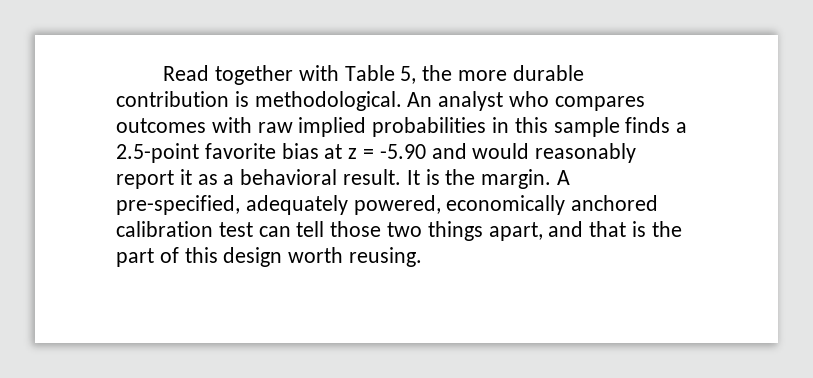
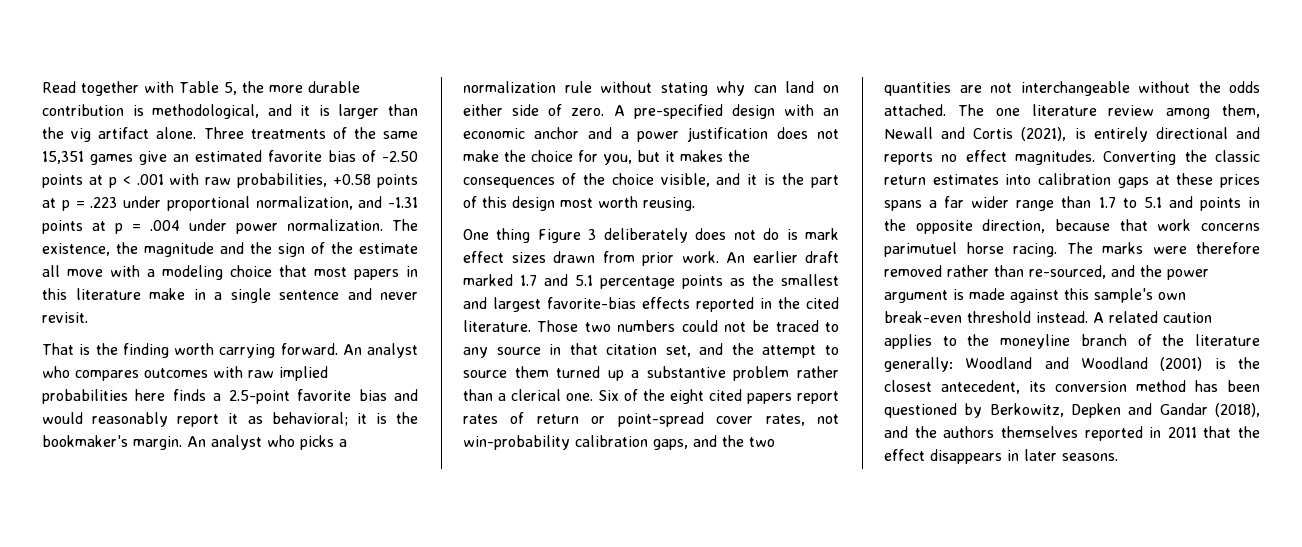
- Read together with Table 5, the more durable contribution is methodological.
+ Read together with Table 5, the more durable contribution is methodological, and it is larger than the vig artifact alone. Three treatments of the same 15,351 games give an estimated favorite bias of -2.50 points at p < .001 with raw probabilities, +0.58 points at p = .223 under proportional normalization, and -1.31 points at p = .004 under power normalization. The existence, the magnitude and the sign of the estimate all move with a modeling choice that most papers in this literature make in a single sentence and never revisit.
+ That is the finding worth carrying forward.
- An analyst who compares outcomes with raw implied probabilities in this sample finds a 2.5-point favorite bias at z = -5.90 and would reasonably report it as a behavioral result. It is the margin. A pre-specified, adequately powered, economically anchored calibration test can tell those two things apart, and that is the part of this design worth reusing.
+ An analyst who compares outcomes with raw implied probabilities here finds a 2.5-point favorite bias and would reasonably report it as behavioral; it is the bookmaker's margin. An analyst who picks a normalization rule without stating why can land on either side of zero. A pre-specified design with an economic anchor and a power justification does not make the choice for you, but it makes the consequences of the choice visible, and it is the part of this design most worth reusing.
+ One thing Figure 3 deliberately does not do is mark effect sizes drawn from prior work. An earlier draft marked 1.7 and 5.1 percentage points as the smallest and largest favorite-bias effects reported in the cited literature. Those two numbers could not be traced to any source in that citation set, and the attempt to source them turned up a substantive problem rather than a clerical one. Six of the eight cited papers report rates of return or point-spread cover rates, not win-probability calibration gaps, and the two quantities are not interchangeable without the odds attached. The one literature review among them, Newall and Cortis (2021), is entirely directional and reports no effect magnitudes. Converting the classic return estimates into calibration gaps at these prices spans a far wider range than 1.7 to 5.1 and points in the opposite direction, because that work concerns parimutuel horse racing. The marks were therefore removed rather than re-sourced, and the power argument is made against this sample's own break-even threshold instead. A related caution applies to the moneyline branch of the literature generally: Woodland and Woodland (2001) is the closest antecedent, its conversion method has been questioned by Berkowitz, Depken and Gandar (2018), and the authors themselves reported in 2011 that the effect disappears in later seasons.

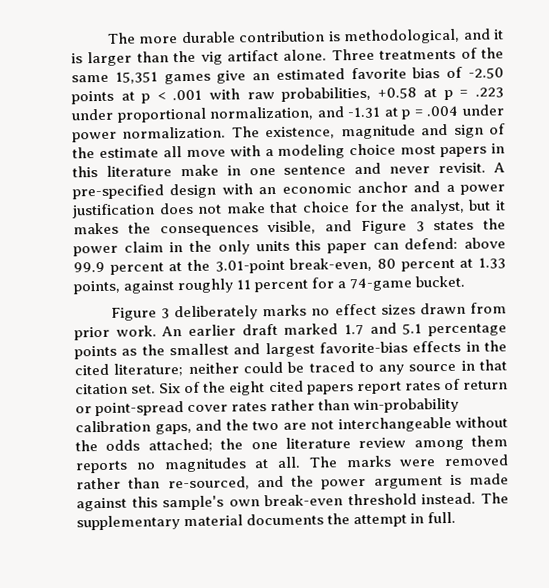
- Read together with Table 5, the more durable contribution is methodological, and it is larger than the vig artifact alone.
+ The more durable contribution is methodological, and it is larger than the vig artifact alone.
- Three treatments of the same 15,351 games give an estimated favorite bias of -2.50 points at p < .001 with raw probabilities, +0.58 points at p = .223 under proportional normalization, and -1.31 points at p = .004 under power normalization.
+ Three treatments of the same 15,351 games give an estimated favorite bias of -2.50 points at p < .001 with raw probabilities, +0.58 at p = .223 under proportional normalization, and -1.31 at p = .004 under power normalization.
- The existence, the magnitude and the sign of the estimate all move with a modeling choice that most papers in this literature make in a single sentence and never revisit.
- That is the finding worth carrying forward. An analyst who compares outcomes with raw implied probabilities here finds a 2.5-point favorite bias and would reasonably report it as behavioral; it is the bookmaker's margin. An analyst who picks a normalization rule without stating why can land on either side of zero.
+ The existence, magnitude and sign of the estimate all move with a modeling choice most papers in this literature make in one sentence and never revisit.
- A pre-specified design with an economic anchor and a power justification does not make the choice for you, but it makes the consequences of the choice visible, and it is the part of this design most worth reusing.
- One thing Figure 3 deliberately does not do is mark effect sizes drawn from prior work.
+ A pre-specified design with an economic anchor and a power justification does not make that choice for the analyst, but it makes the consequences visible, and Figure 3 states the power claim in the only units this paper can defend: above 99.9 percent at the 3.01-point break-even, 80 percent at 1.33 points, against roughly 11 percent for a 74-game bucket.
+ Figure 3 deliberately marks no effect sizes drawn from prior work.
- An earlier draft marked 1.7 and 5.1 percentage points as the smallest and largest favorite-bias effects reported in the cited literature. Those two numbers could not be traced to any source in that citation set, and the attempt to source them turned up a substantive problem rather than a clerical one.
+ An earlier draft marked 1.7 and 5.1 percentage points as the smallest and largest favorite-bias effects in the cited literature; neither could be traced to any source in that citation set.
- Six of the eight cited papers report rates of return or point-spread cover rates, not win-probability calibration gaps, and the two quantities are not interchangeable without the odds attached. The one literature review among them, Newall and Cortis (2021), is entirely directional and reports no effect magnitudes. Converting the classic return estimates into calibration gaps at these prices spans a far wider range than 1.7 to 5.1 and points in the opposite direction, because that work concerns parimutuel horse racing.
+ Six of the eight cited papers report rates of return or point-spread cover rates rather than win-probability calibration gaps, and the two are not interchangeable without the odds attached; the one literature review among them reports no magnitudes at all.
- The marks were therefore removed rather than re-sourced, and the power argument is made against this sample's own break-even threshold instead.
+ The marks were removed rather than re-sourced, and the power argument is made against this sample's own break-even threshold instead.
- A related caution applies to the moneyline branch of the literature generally: Woodland and Woodland (2001) is the closest antecedent, its conversion method has been questioned by Berkowitz, Depken and Gandar (2018), and the authors themselves reported in 2011 that the effect disappears in later seasons.
+ The supplementary material documents the attempt in full.

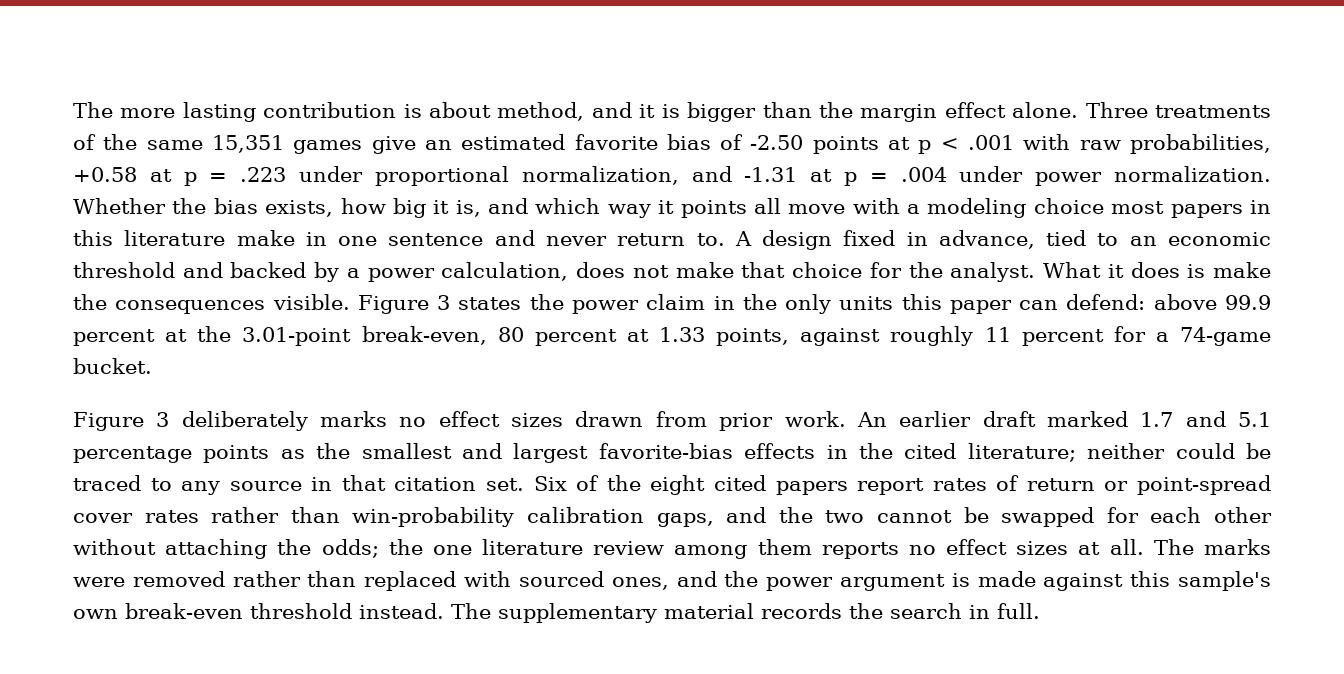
- The more durable contribution is methodological, and it is larger than the vig artifact alone.
+ The more lasting contribution is about method, and it is bigger than the margin effect alone.
- The existence, magnitude and sign of the estimate all move with a modeling choice most papers in this literature make in one sentence and never revisit. A pre-specified design with an economic anchor and a power justification does not make that choice for the analyst, but it makes the consequences visible, and Figure 3 states the power claim in the only units this paper can defend: above 99.9 percent at the 3.01-point break-even, 80 percent at 1.33 points, against roughly 11 percent for a 74-game bucket.
+ Whether the bias exists, how big it is, and which way it points all move with a modeling choice most papers in this literature make in one sentence and never return to. A design fixed in advance, tied to an economic threshold and backed by a power calculation, does not make that choice for the analyst. What it does is make the consequences visible. Figure 3 states the power claim in the only units this paper can defend: above 99.9 percent at the 3.01-point break-even, 80 percent at 1.33 points, against roughly 11 percent for a 74-game bucket.
- Six of the eight cited papers report rates of return or point-spread cover rates rather than win-probability calibration gaps, and the two are not interchangeable without the odds attached; the one literature review among them reports no magnitudes at all.
+ Six of the eight cited papers report rates of return or point-spread cover rates rather than win-probability calibration gaps, and the two cannot be swapped for each other without attaching the odds; the one literature review among them reports no effect sizes at all.
- The marks were removed rather than re-sourced, and the power argument is made against this sample's own break-even threshold instead.
+ The marks were removed rather than replaced with sourced ones, and the power argument is made against this sample's own break-even threshold instead.
- The supplementary material documents the attempt in full.
+ The supplementary material records the search in full.

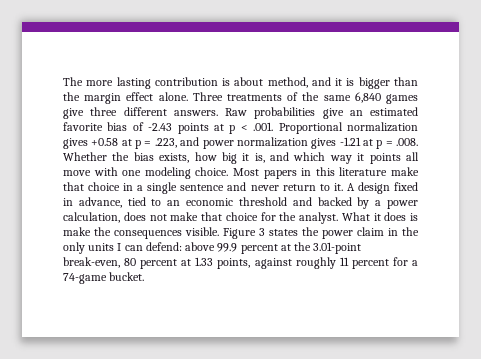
- Three treatments of the same 15,351 games give an estimated favorite bias of -2.50 points at p < .001 with raw probabilities, +0.58 at p = .223 under proportional normalization, and -1.31 at p = .004 under power normalization. Whether the bias exists, how big it is, and which way it points all move with a modeling choice most papers in this literature make in one sentence and never return to.
+ Three treatments of the same 6,840 games give three different answers. Raw probabilities give an estimated favorite bias of -2.43 points at p < .001. Proportional normalization gives +0.58 at p = .223, and power normalization gives -1.21 at p = .008. Whether the bias exists, how big it is, and which way it points all move with one modeling choice. Most papers in this literature make that choice in a single sentence and never return to it.
- Figure 3 states the power claim in the only units this paper can defend: above 99.9 percent at the 3.01-point break-even, 80 percent at 1.33 points, against roughly 11 percent for a 74-game bucket.
+ Figure 3 states the power claim in the only units I can defend: above 99.9 percent at the 3.01-point break-even, 80 percent at 1.33 points, against roughly 11 percent for a 74-game bucket.
- Figure 3 deliberately marks no effect sizes drawn from prior work. An earlier draft marked 1.7 and 5.1 percentage points as the smallest and largest favorite-bias effects in the cited literature; neither could be traced to any source in that citation set. Six of the eight cited papers report rates of return or point-spread cover rates rather than win-probability calibration gaps, and the two cannot be swapped for each other without attaching the odds; the one literature review among them reports no effect sizes at all. The marks were removed rather than replaced with sourced ones, and the power argument is made against this sample's own break-even threshold instead. The supplementary material records the search in full.

